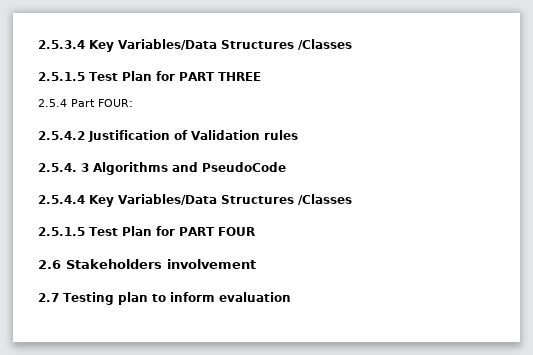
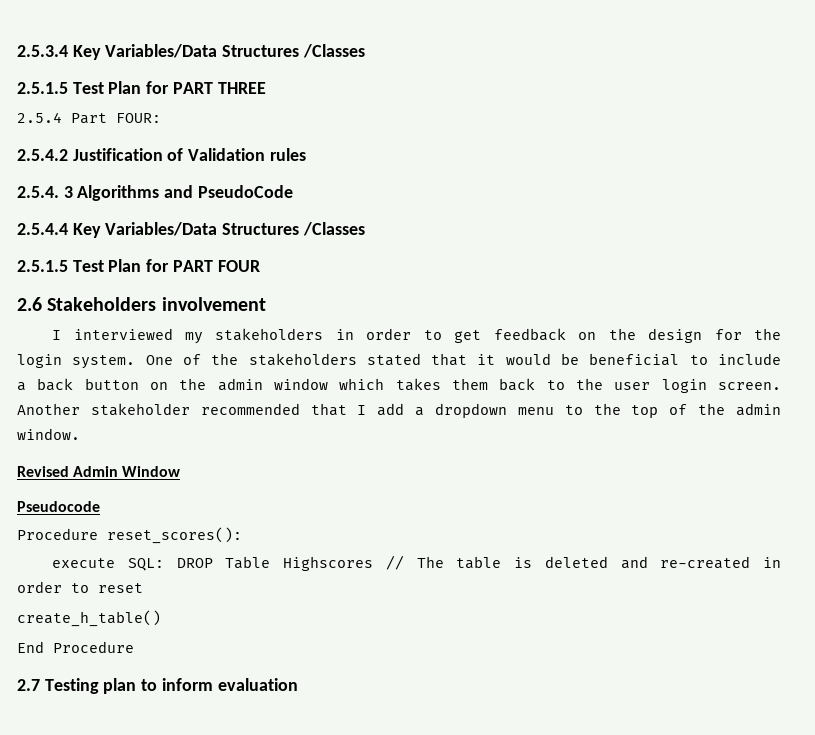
+ I interviewed my stakeholders in order to get feedback on the design for the login system. One of the stakeholders stated that it would be beneficial to include a back button on the admin window which takes them back to the user login screen. Another stakeholder recommended that I add a dropdown menu to the top of the admin window.
+ Revised Admin Window
+ Pseudocode
+ Procedure reset_scores():
+ execute SQL: DROP Table Highscores // The table is deleted and re-created in order to reset
+ create_h_table()
+ End Procedure

